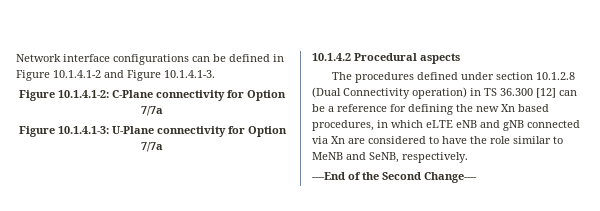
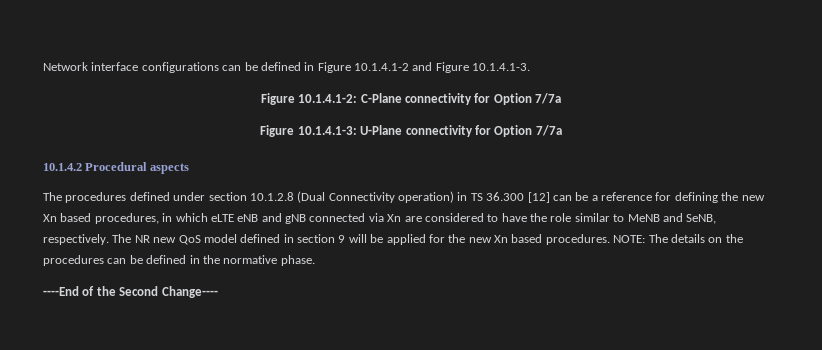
+ The NR new QoS model defined in section 9 will be applied for the new Xn based procedures. NOTE: The details on the procedures can be defined in the normative phase.

